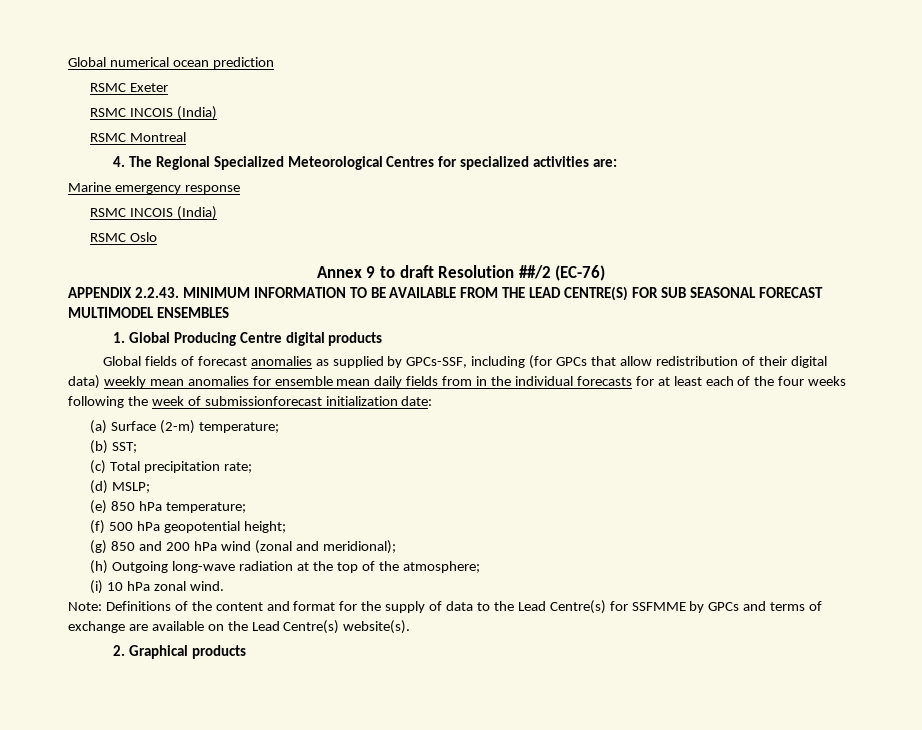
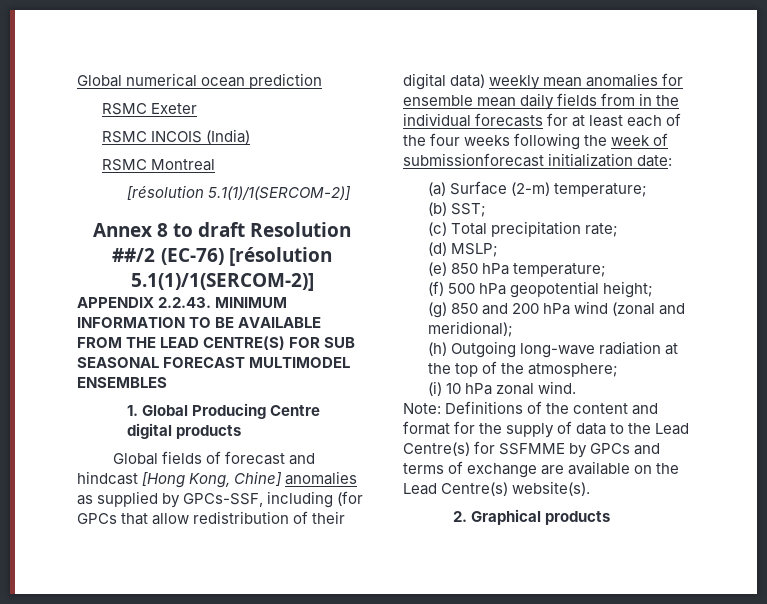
  RSMC Montreal
- 4. The Regional Specialized Meteorological Centres for specialized activities are:
- Marine emergency response
- RSMC INCOIS (India)
- RSMC Oslo
+ [résolution 5.1(1)/1(SERCOM-2)]
- Annex 9 to draft Resolution ##/2 (EC-76)
+ Annex 8 to draft Resolution ##/2 (EC-76) [résolution 5.1(1)/1(SERCOM-2)]
- Global fields of forecast anomalies as supplied by GPCs-SSF, including (for GPCs that allow redistribution of their digital data) weekly mean anomalies for ensemble mean daily fields from in the individual forecasts for at least each of the four weeks following the week of submissionforecast initialization date:
+ Global fields of forecast and hindcast [Hong Kong, Chine] anomalies as supplied by GPCs-SSF, including (for GPCs that allow redistribution of their digital data) weekly mean anomalies for ensemble mean daily fields from in the individual forecasts for at least each of the four weeks following the week of submissionforecast initialization date:

